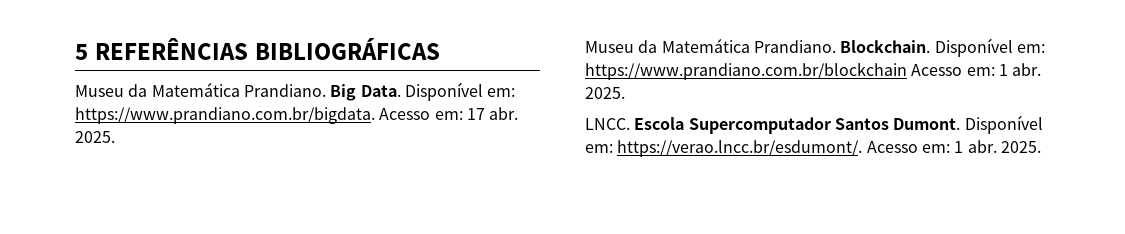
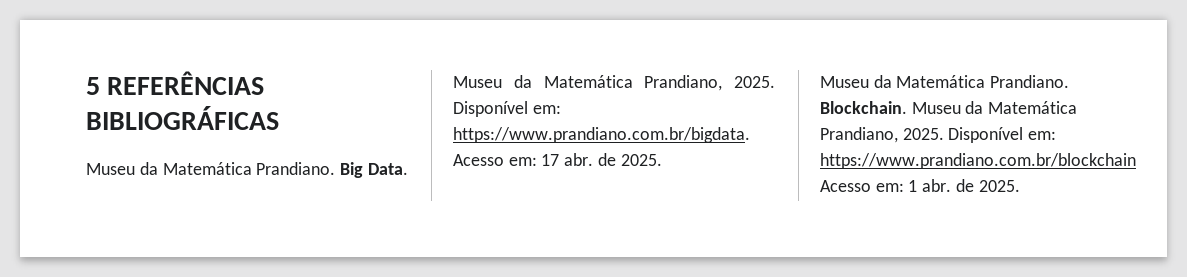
- Big Data.
+ Big Data. Museu da Matemática Prandiano, 2025.
- Disponível em: https://www.prandiano.com.br/bigdata. Acesso em: 17 abr. 2025.
+ Disponível em: https://www.prandiano.com.br/bigdata. Acesso em: 17 abr. de 2025.
- Blockchain.
+ Blockchain. Museu da Matemática Prandiano, 2025.
- Disponível em: https://www.prandiano.com.br/blockchain Acesso em: 1 abr. 2025.
- LNCC. Escola Supercomputador Santos Dumont. Disponível em: https://verao.lncc.br/esdumont/. Acesso em: 1 abr. 2025.
+ Disponível em: https://www.prandiano.com.br/blockchain Acesso em: 1 abr. de 2025.

